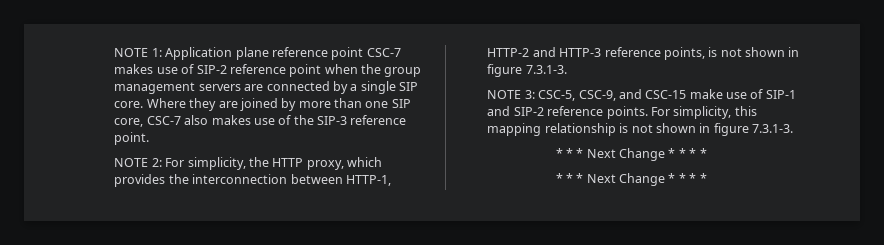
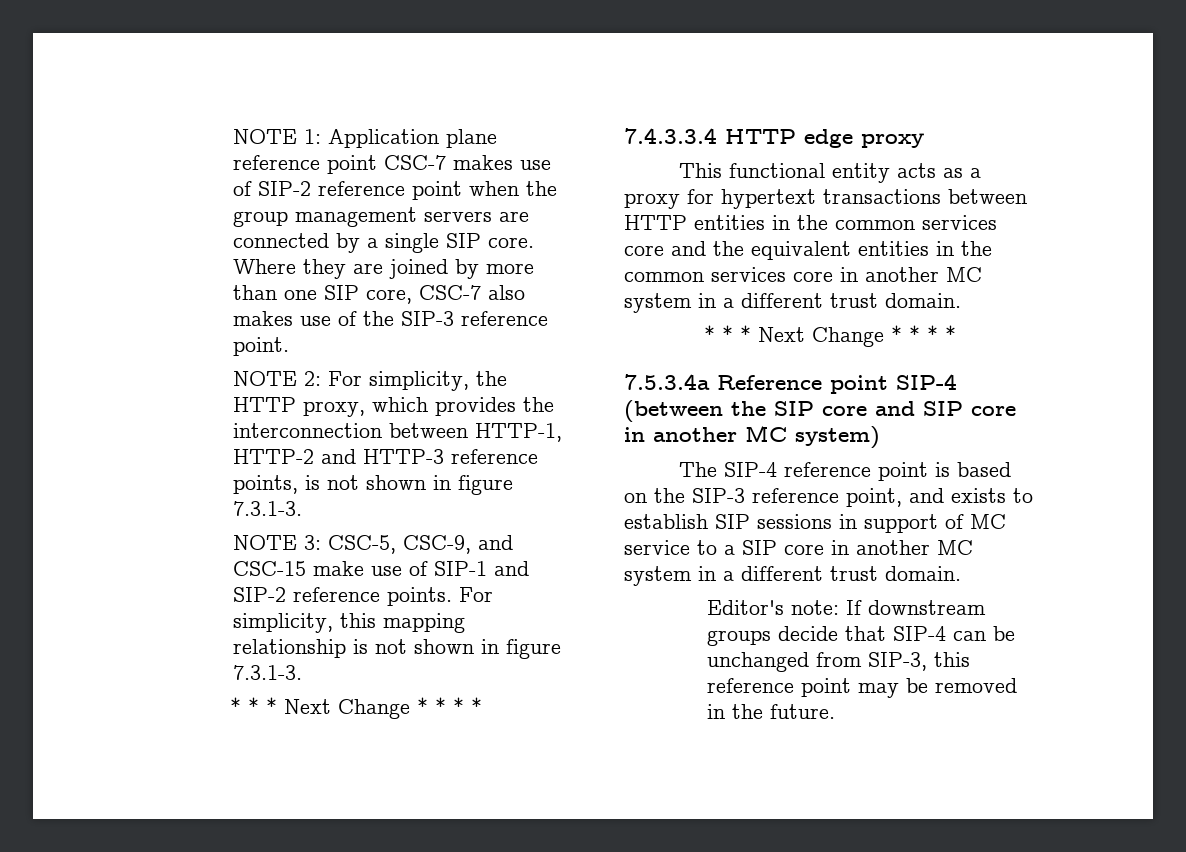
  For simplicity, this mapping relationship is not shown in figure 7.3.1-3.
  * * * Next Change * * * *
+ 7.4.3.3.4 HTTP edge proxy
+ This functional entity acts as a proxy for hypertext transactions between HTTP entities in the common services core and the equivalent entities in the common services core in another MC system in a different trust domain.
  * * * Next Change * * * *
+ 7.5.3.4a Reference point SIP-4 (between the SIP core and SIP core in another MC system)
+ The SIP-4 reference point is based on the SIP-3 reference point, and exists to establish SIP sessions in support of MC service to a SIP core in another MC system in a different trust domain.
+ Editor's note: If downstream groups decide that SIP-4 can be unchanged from SIP-3, this reference point may be removed in the future.

